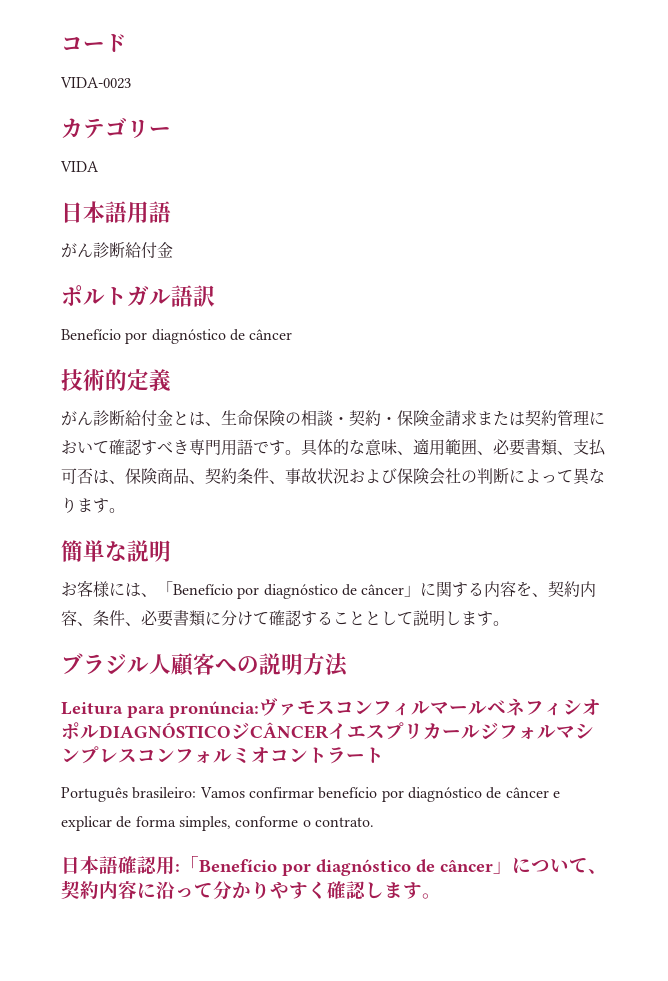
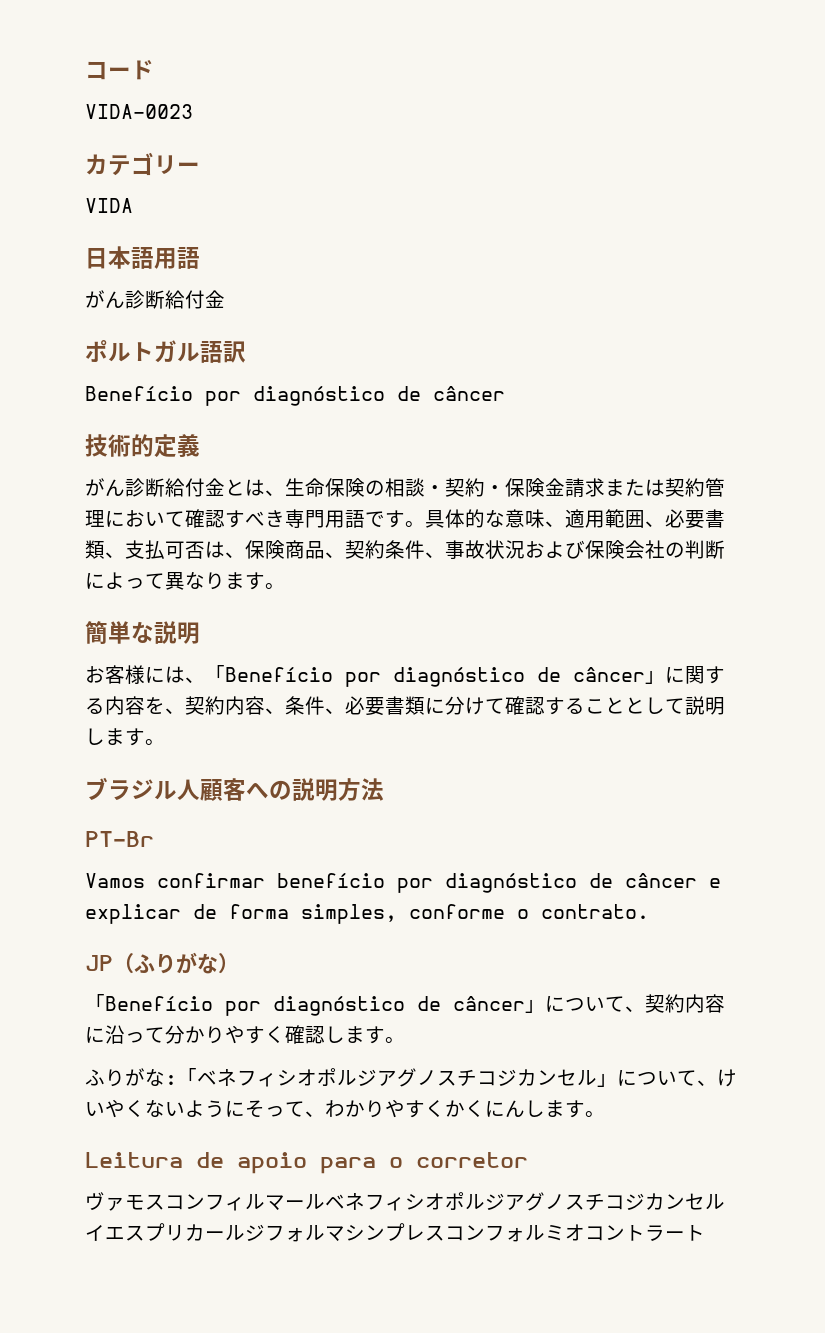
- Leitura para pronúncia:ヴァモスコンフィルマールベネフィシオポルDIAGNÓSTICOジCÂNCERイエスプリカールジフォルマシンプレスコンフォルミオコントラート
- Português brasileiro: Vamos confirmar benefício por diagnóstico de câncer e explicar de forma simples, conforme o contrato.
+ PT-Br
+ Vamos confirmar benefício por diagnóstico de câncer e explicar de forma simples, conforme o contrato.
- 日本語確認用:「Benefício por diagnóstico de câncer」について、契約内容に沿って分かりやすく確認します。
+ JP（ふりがな）
+ 「Benefício por diagnóstico de câncer」について、契約内容に沿って分かりやすく確認します。
+ ふりがな:「ベネフィシオポルジアグノスチコジカンセル」について、けいやくないようにそって、わかりやすくかくにんします。
+ Leitura de apoio para o corretor
+ ヴァモスコンフィルマールベネフィシオポルジアグノスチコジカンセルイエスプリカールジフォルマシンプレスコンフォルミオコントラート

